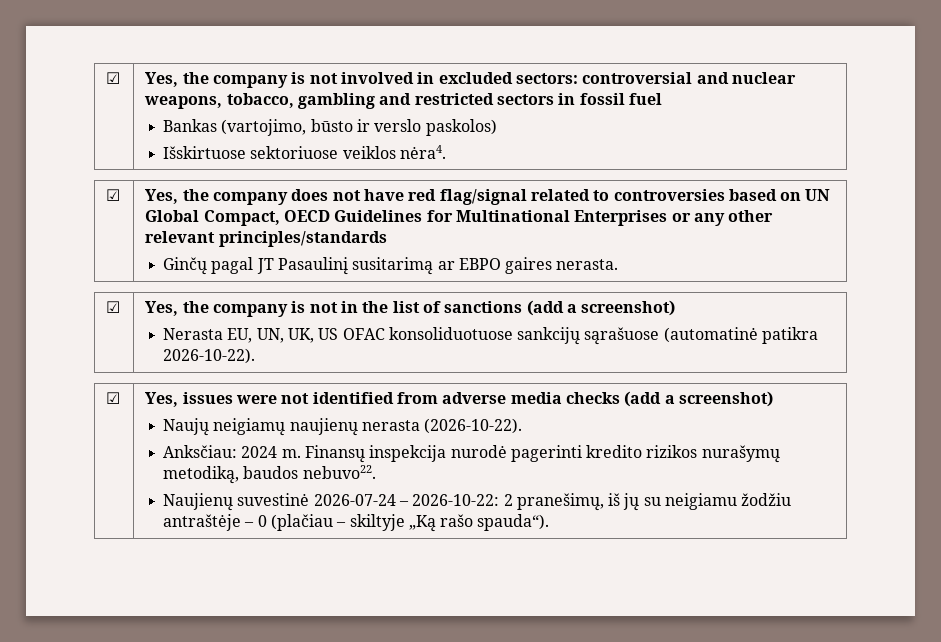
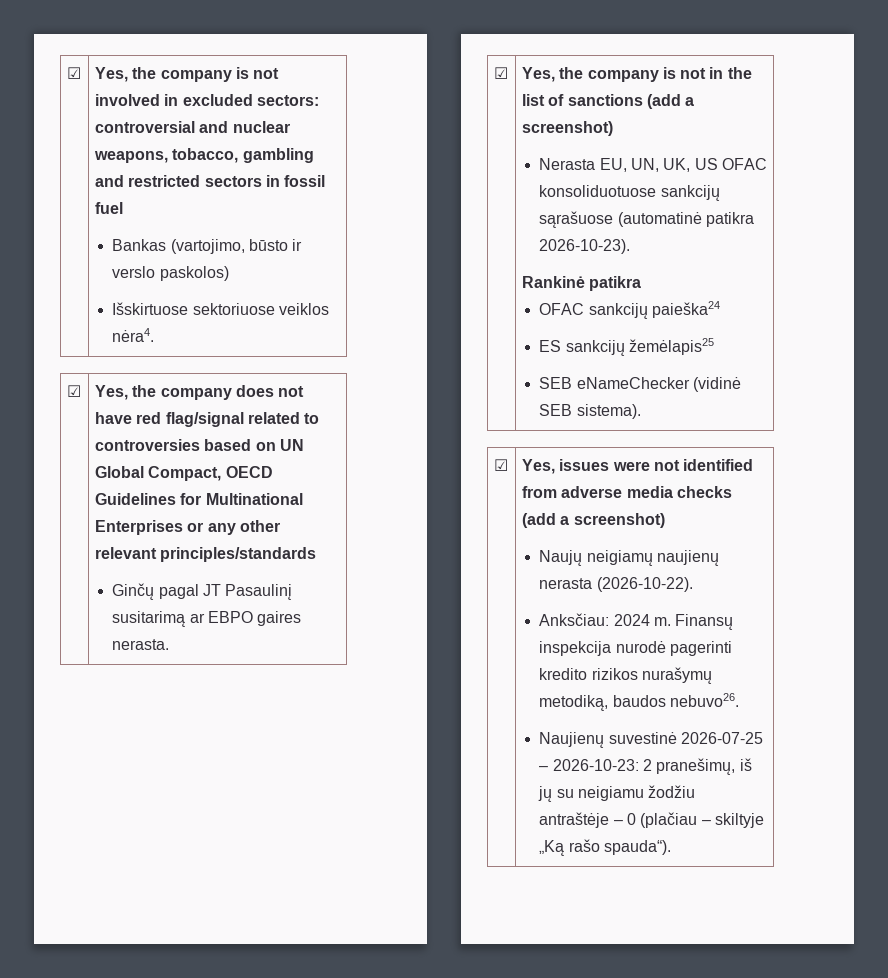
  ☑ | Yes, the company is not in the list of sanctions (add a screenshot)
- Nerasta EU, UN, UK, US OFAC konsoliduotuose sankcijų sąrašuose (automatinė patikra 2026-10-22).
+ Nerasta EU, UN, UK, US OFAC konsoliduotuose sankcijų sąrašuose (automatinė patikra 2026-10-23).
+ Rankinė patikra
+ OFAC sankcijų paieška24
+ ES sankcijų žemėlapis25
+ SEB eNameChecker (vidinė SEB sistema).
- Finansų inspekcija nurodė pagerinti kredito rizikos nurašymų metodiką, baudos nebuvo22.
+ Finansų inspekcija nurodė pagerinti kredito rizikos nurašymų metodiką, baudos nebuvo26.
- Naujienų suvestinė 2026-07-24 – 2026-10-22: 2 pranešimų, iš jų su neigiamu žodžiu antraštėje – 0 (plačiau – skiltyje „Ką rašo spauda“).
+ Naujienų suvestinė 2026-07-25 – 2026-10-23: 2 pranešimų, iš jų su neigiamu žodžiu antraštėje – 0 (plačiau – skiltyje „Ką rašo spauda“).

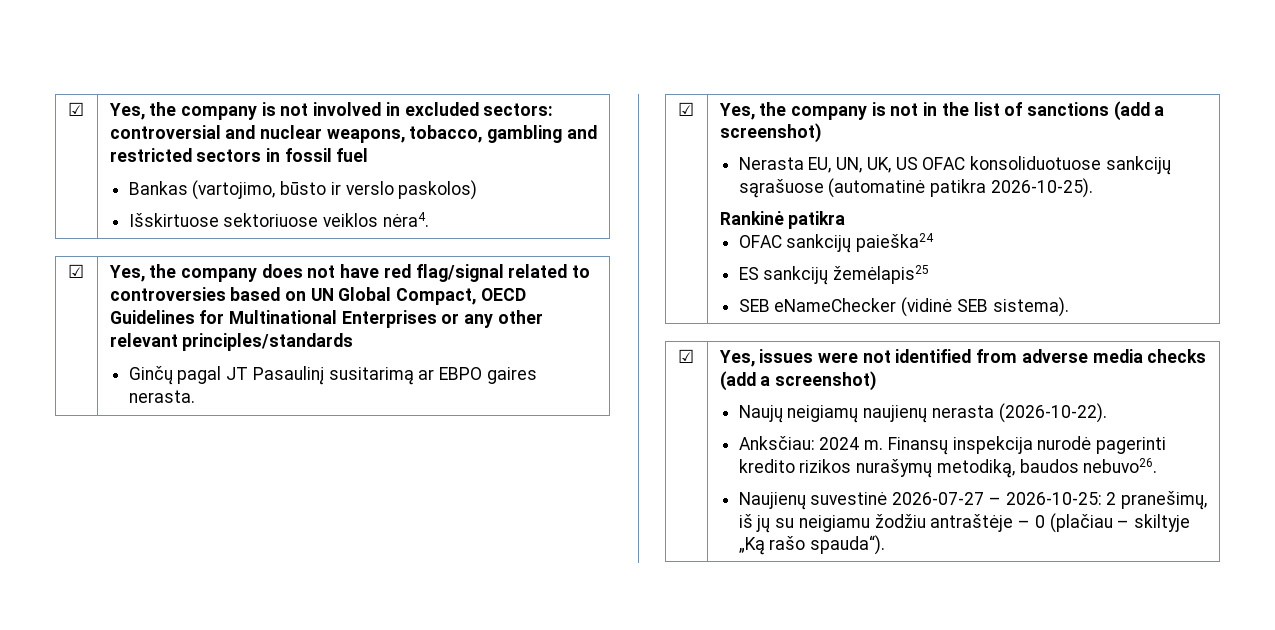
  ☑ | Yes, the company is not in the list of sanctions (add a screenshot)
- Nerasta EU, UN, UK, US OFAC konsoliduotuose sankcijų sąrašuose (automatinė patikra 2026-10-23).
+ Nerasta EU, UN, UK, US OFAC konsoliduotuose sankcijų sąrašuose (automatinė patikra 2026-10-25).
- Naujienų suvestinė 2026-07-25 – 2026-10-23: 2 pranešimų, iš jų su neigiamu žodžiu antraštėje – 0 (plačiau – skiltyje „Ką rašo spauda“).
+ Naujienų suvestinė 2026-07-27 – 2026-10-25: 2 pranešimų, iš jų su neigiamu žodžiu antraštėje – 0 (plačiau – skiltyje „Ką rašo spauda“).

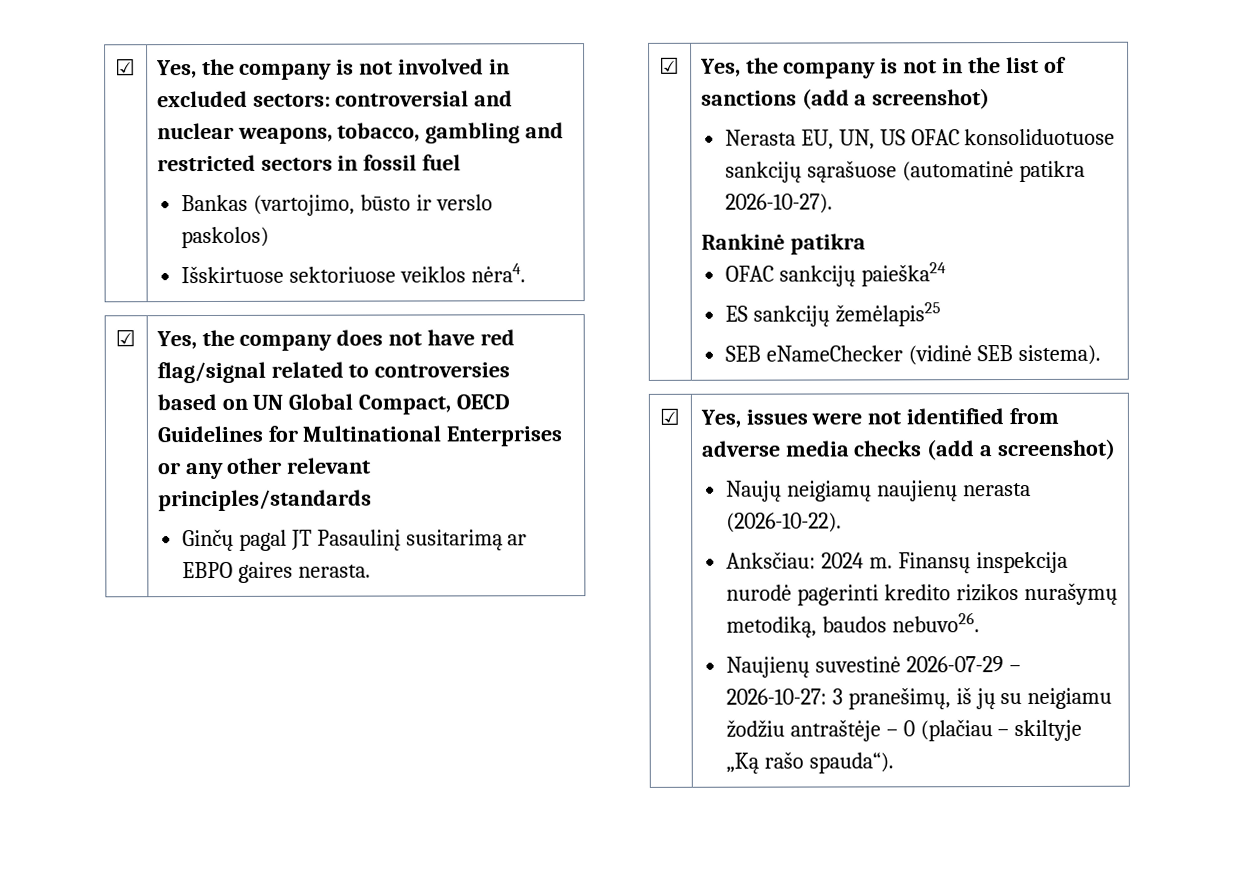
  ☑ | Yes, the company is not in the list of sanctions (add a screenshot)
- Nerasta EU, UN, UK, US OFAC konsoliduotuose sankcijų sąrašuose (automatinė patikra 2026-10-25).
+ Nerasta EU, UN, US OFAC konsoliduotuose sankcijų sąrašuose (automatinė patikra 2026-10-27).
- Naujienų suvestinė 2026-07-27 – 2026-10-25: 2 pranešimų, iš jų su neigiamu žodžiu antraštėje – 0 (plačiau – skiltyje „Ką rašo spauda“).
+ Naujienų suvestinė 2026-07-29 – 2026-10-27: 3 pranešimų, iš jų su neigiamu žodžiu antraštėje – 0 (plačiau – skiltyje „Ką rašo spauda“).

